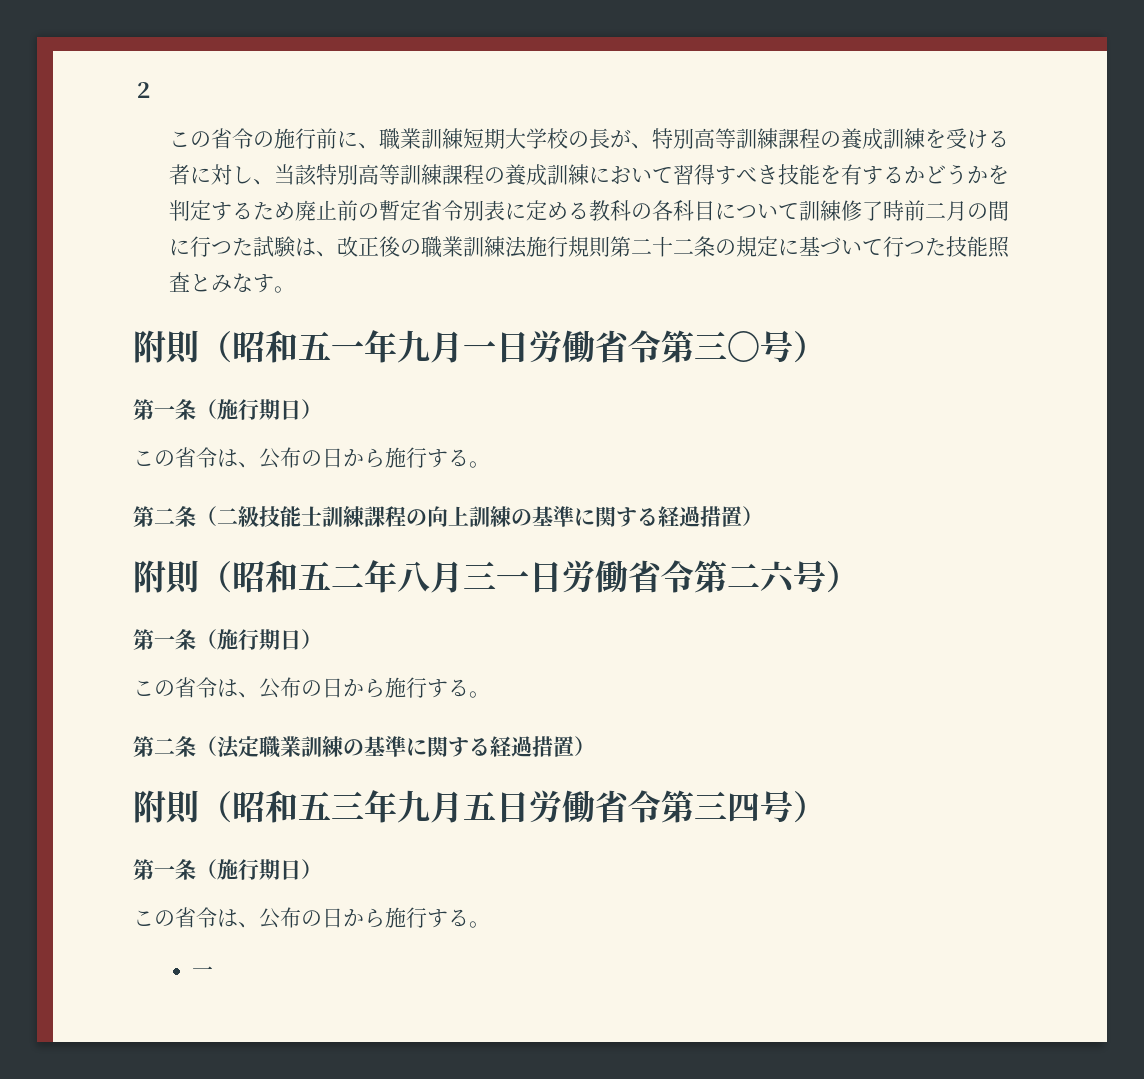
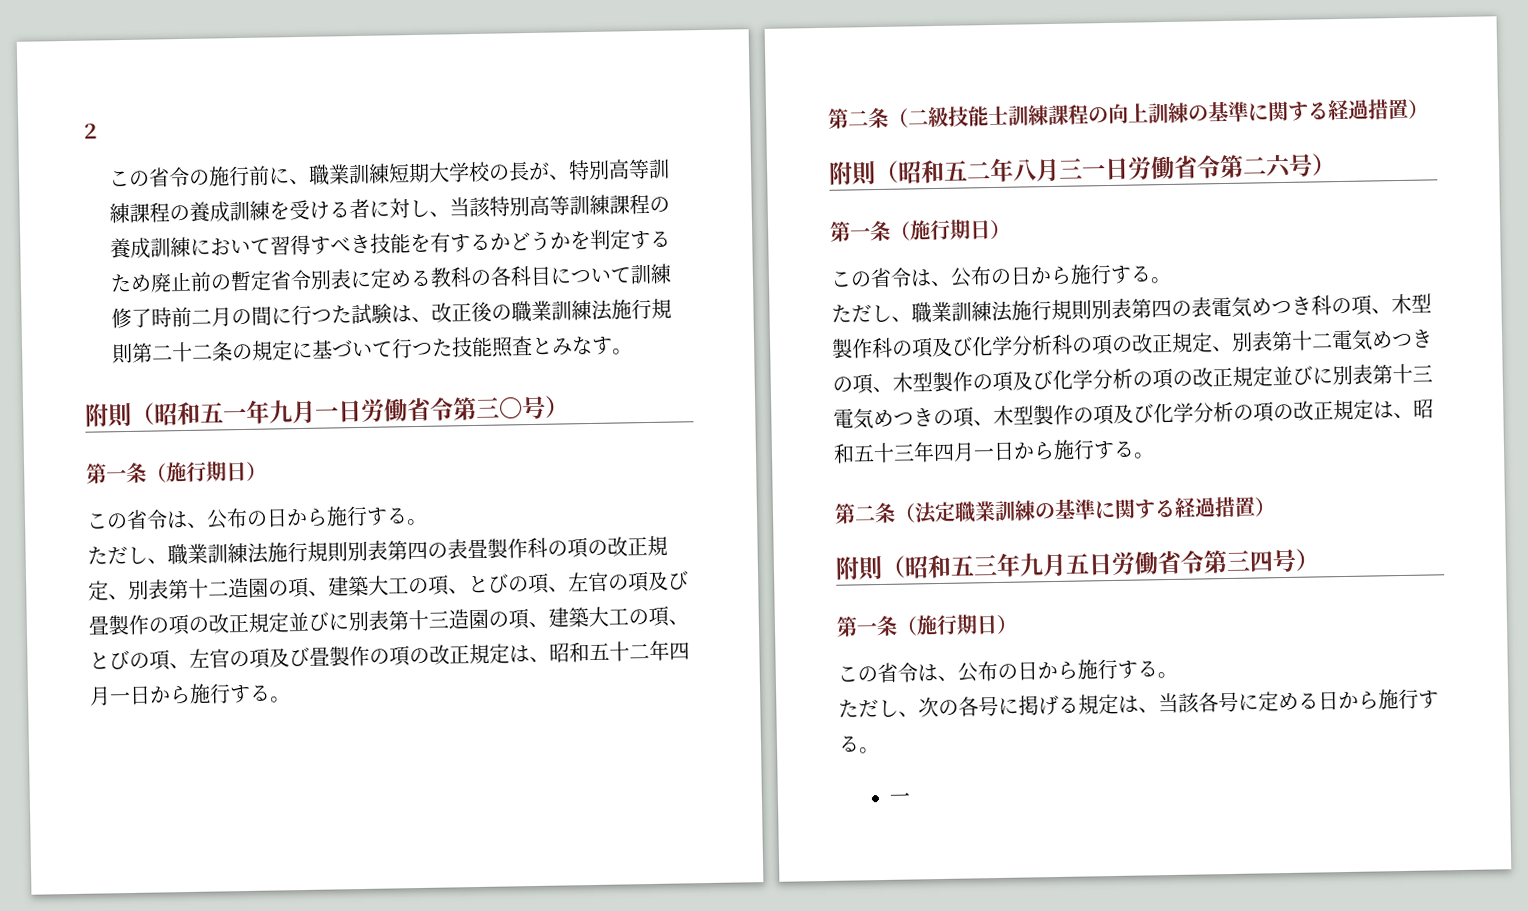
+ ただし、職業訓練法施行規則別表第四の表畳製作科の項の改正規定、別表第十二造園の項、建築大工の項、とびの項、左官の項及び畳製作の項の改正規定並びに別表第十三造園の項、建築大工の項、とびの項、左官の項及び畳製作の項の改正規定は、昭和五十二年四月一日から施行する。
+ ただし、職業訓練法施行規則別表第四の表電気めつき科の項、木型製作科の項及び化学分析科の項の改正規定、別表第十二電気めつきの項、木型製作の項及び化学分析の項の改正規定並びに別表第十三電気めつきの項、木型製作の項及び化学分析の項の改正規定は、昭和五十三年四月一日から施行する。
+ ただし、次の各号に掲げる規定は、当該各号に定める日から施行する。

